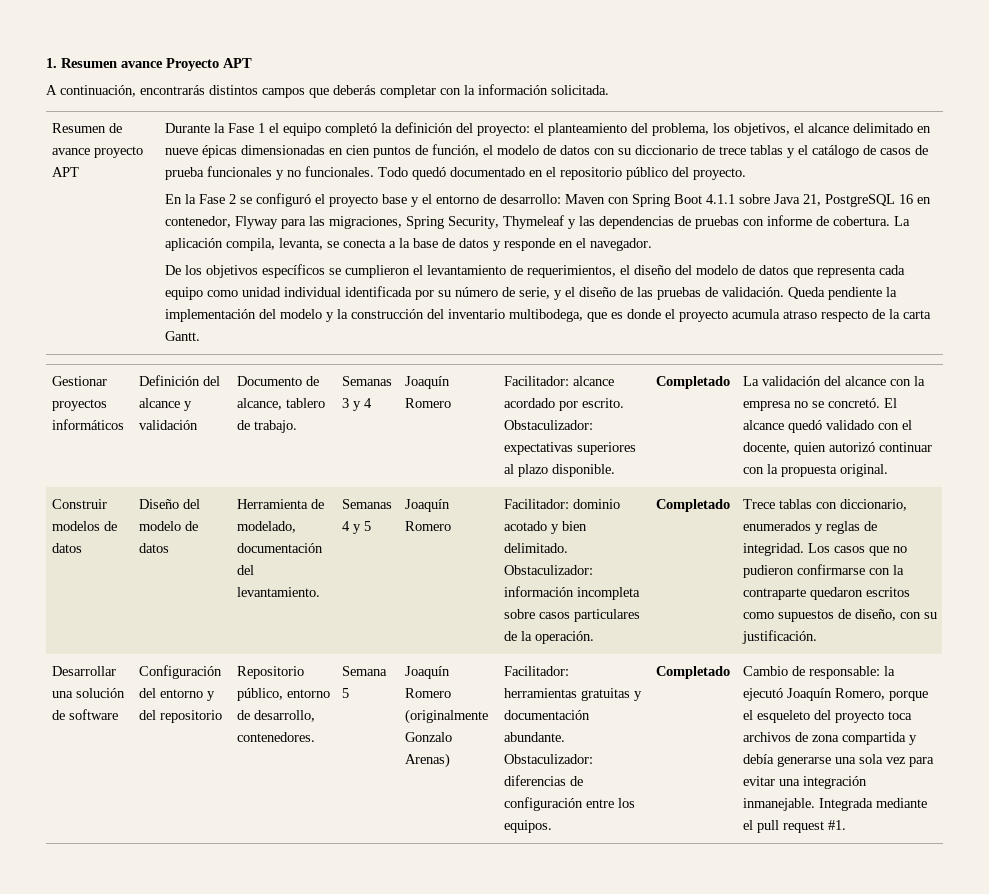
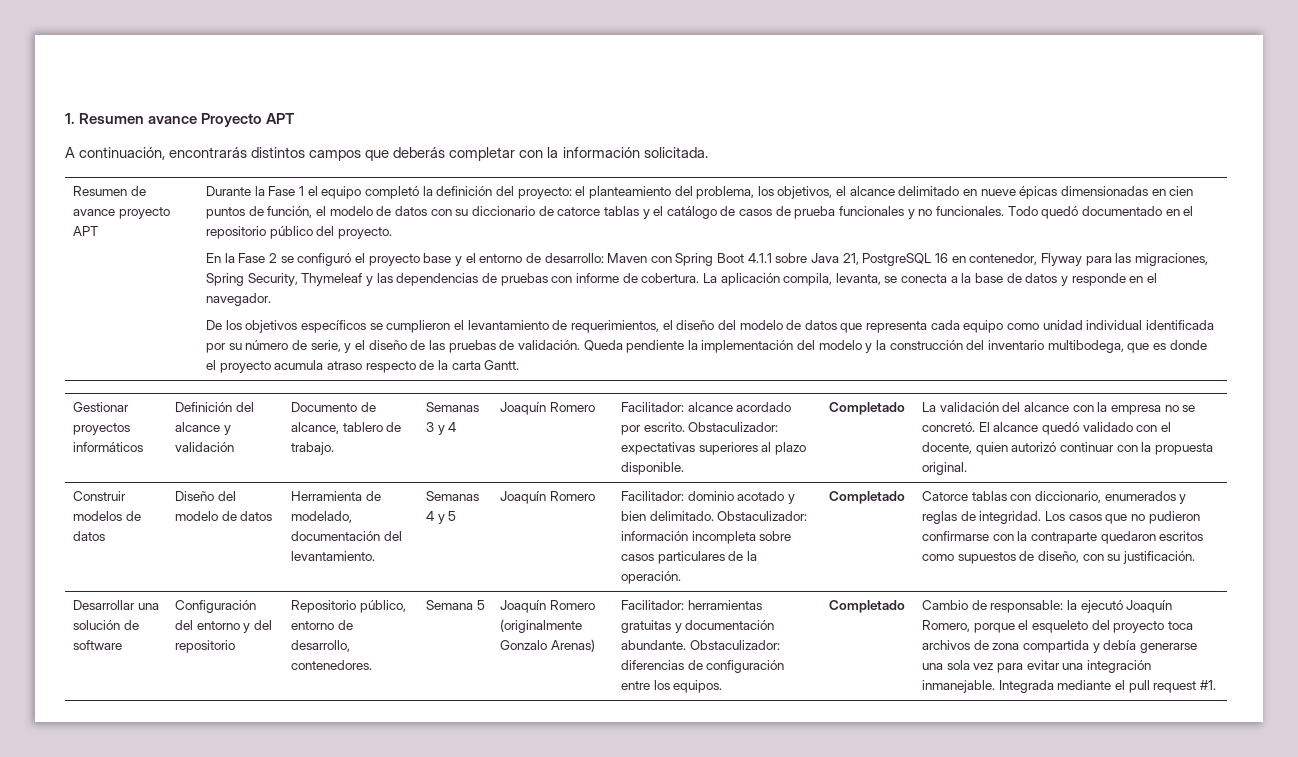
- Durante la Fase 1 el equipo completó la definición del proyecto: el planteamiento del problema, los objetivos, el alcance delimitado en nueve épicas dimensionadas en cien puntos de función, el modelo de datos con su diccionario de trece tablas y el catálogo de casos de prueba funcionales y no funcionales.
+ Durante la Fase 1 el equipo completó la definición del proyecto: el planteamiento del problema, los objetivos, el alcance delimitado en nueve épicas dimensionadas en cien puntos de función, el modelo de datos con su diccionario de catorce tablas y el catálogo de casos de prueba funcionales y no funcionales.
- Trece tablas con diccionario, enumerados y reglas de integridad.
+ Catorce tablas con diccionario, enumerados y reglas de integridad.

